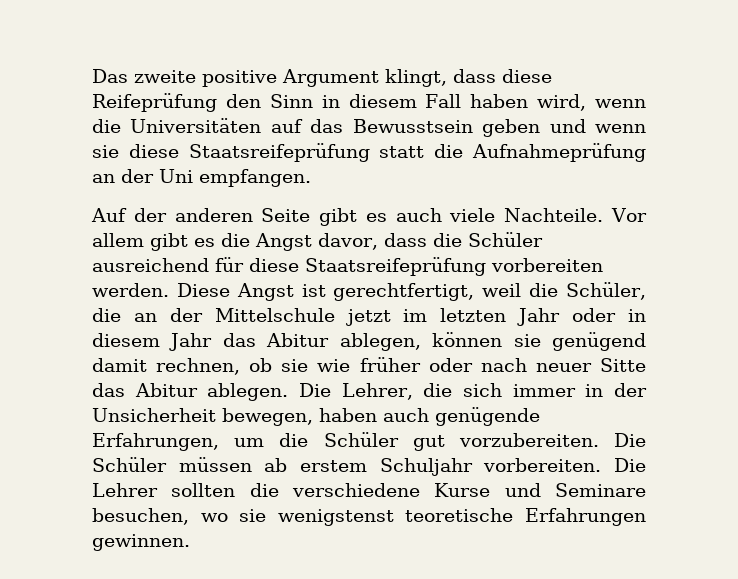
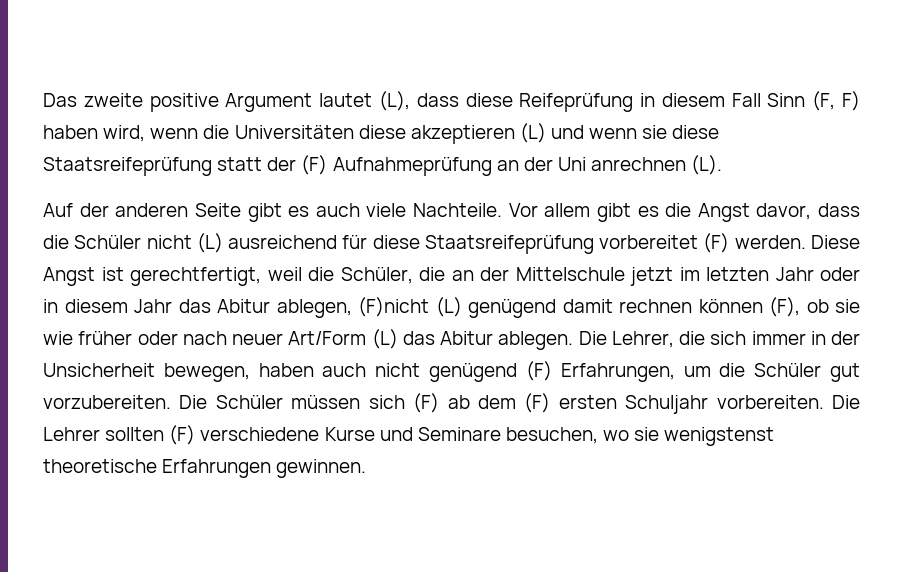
- Das zweite positive Argument klingt, dass diese Reifeprüfung den Sinn in diesem Fall haben wird, wenn die Universitäten auf das Bewusstsein geben und wenn sie diese Staatsreifeprüfung statt die Aufnahmeprüfung an der Uni empfangen.
+ Das zweite positive Argument lautet (L), dass diese Reifeprüfung in diesem Fall Sinn (F, F) haben wird, wenn die Universitäten diese akzeptieren (L) und wenn sie diese Staatsreifeprüfung statt der (F) Aufnahmeprüfung an der Uni anrechnen (L).
- Vor allem gibt es die Angst davor, dass die Schüler ausreichend für diese Staatsreifeprüfung vorbereiten werden.
+ Vor allem gibt es die Angst davor, dass die Schüler nicht (L) ausreichend für diese Staatsreifeprüfung vorbereitet (F) werden.
- Diese Angst ist gerechtfertigt, weil die Schüler, die an der Mittelschule jetzt im letzten Jahr oder in diesem Jahr das Abitur ablegen, können sie genügend damit rechnen, ob sie wie früher oder nach neuer Sitte das Abitur ablegen.
+ Diese Angst ist gerechtfertigt, weil die Schüler, die an der Mittelschule jetzt im letzten Jahr oder in diesem Jahr das Abitur ablegen, (F)nicht (L) genügend damit rechnen können (F), ob sie wie früher oder nach neuer Art/Form (L) das Abitur ablegen.
- Die Lehrer, die sich immer in der Unsicherheit bewegen, haben auch genügende Erfahrungen, um die Schüler gut vorzubereiten.
+ Die Lehrer, die sich immer in der Unsicherheit bewegen, haben auch nicht genügend (F) Erfahrungen, um die Schüler gut vorzubereiten.
- Die Schüler müssen ab erstem Schuljahr vorbereiten.
+ Die Schüler müssen sich (F) ab dem (F) ersten Schuljahr vorbereiten.
- Die Lehrer sollten die verschiedene Kurse und Seminare besuchen, wo sie wenigstenst teoretische Erfahrungen gewinnen.
+ Die Lehrer sollten (F) verschiedene Kurse und Seminare besuchen, wo sie wenigstenst theoretische Erfahrungen gewinnen.

